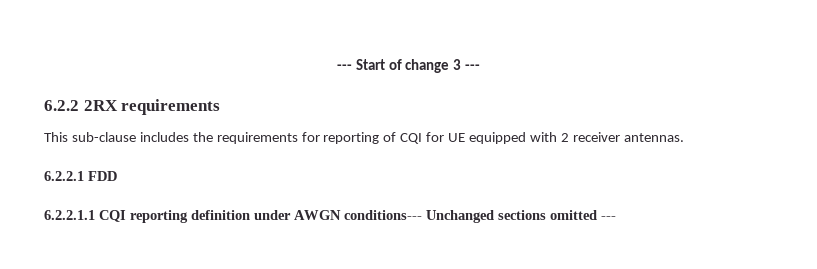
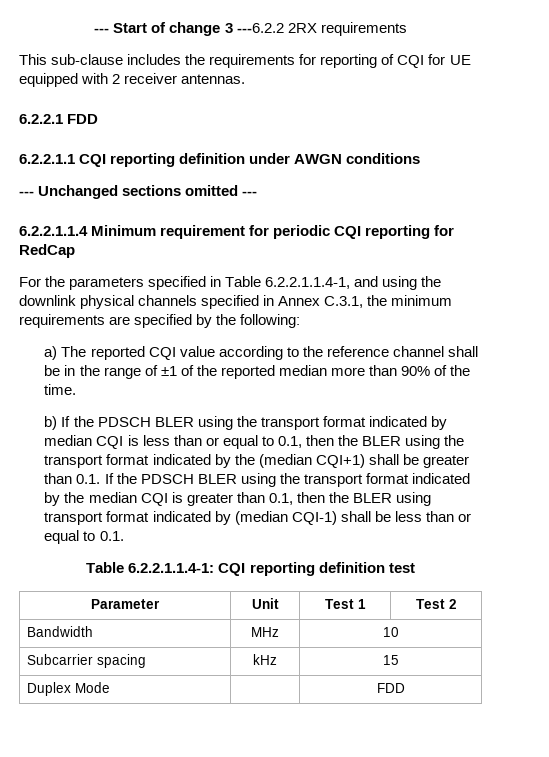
- --- Start of change 3 ---
- 6.2.2 2RX requirements
+ --- Start of change 3 ---6.2.2 2RX requirements
- 6.2.2.1.1 CQI reporting definition under AWGN conditions--- Unchanged sections omitted ---
+ 6.2.2.1.1 CQI reporting definition under AWGN conditions
+ --- Unchanged sections omitted ---
+ 6.2.2.1.1.4 Minimum requirement for periodic CQI reporting for RedCap
+ For the parameters specified in Table 6.2.2.1.1.4-1, and using the downlink physical channels specified in Annex C.3.1, the minimum requirements are specified by the following:
+ a) The reported CQI value according to the reference channel shall be in the range of ±1 of the reported median more than 90% of the time.
+ b) If the PDSCH BLER using the transport format indicated by median CQI is less than or equal to 0.1, then the BLER using the transport format indicated by the (median CQI+1) shall be greater than 0.1. If the PDSCH BLER using the transport format indicated by the median CQI is greater than 0.1, then the BLER using transport format indicated by (median CQI-1) shall be less than or equal to 0.1.
+ Table 6.2.2.1.1.4-1: CQI reporting definition test
+ Parameter | Unit | Test 1 | Test 2
+ Bandwidth | MHz | 10
+ Subcarrier spacing | kHz | 15
+ Duplex Mode | | FDD

